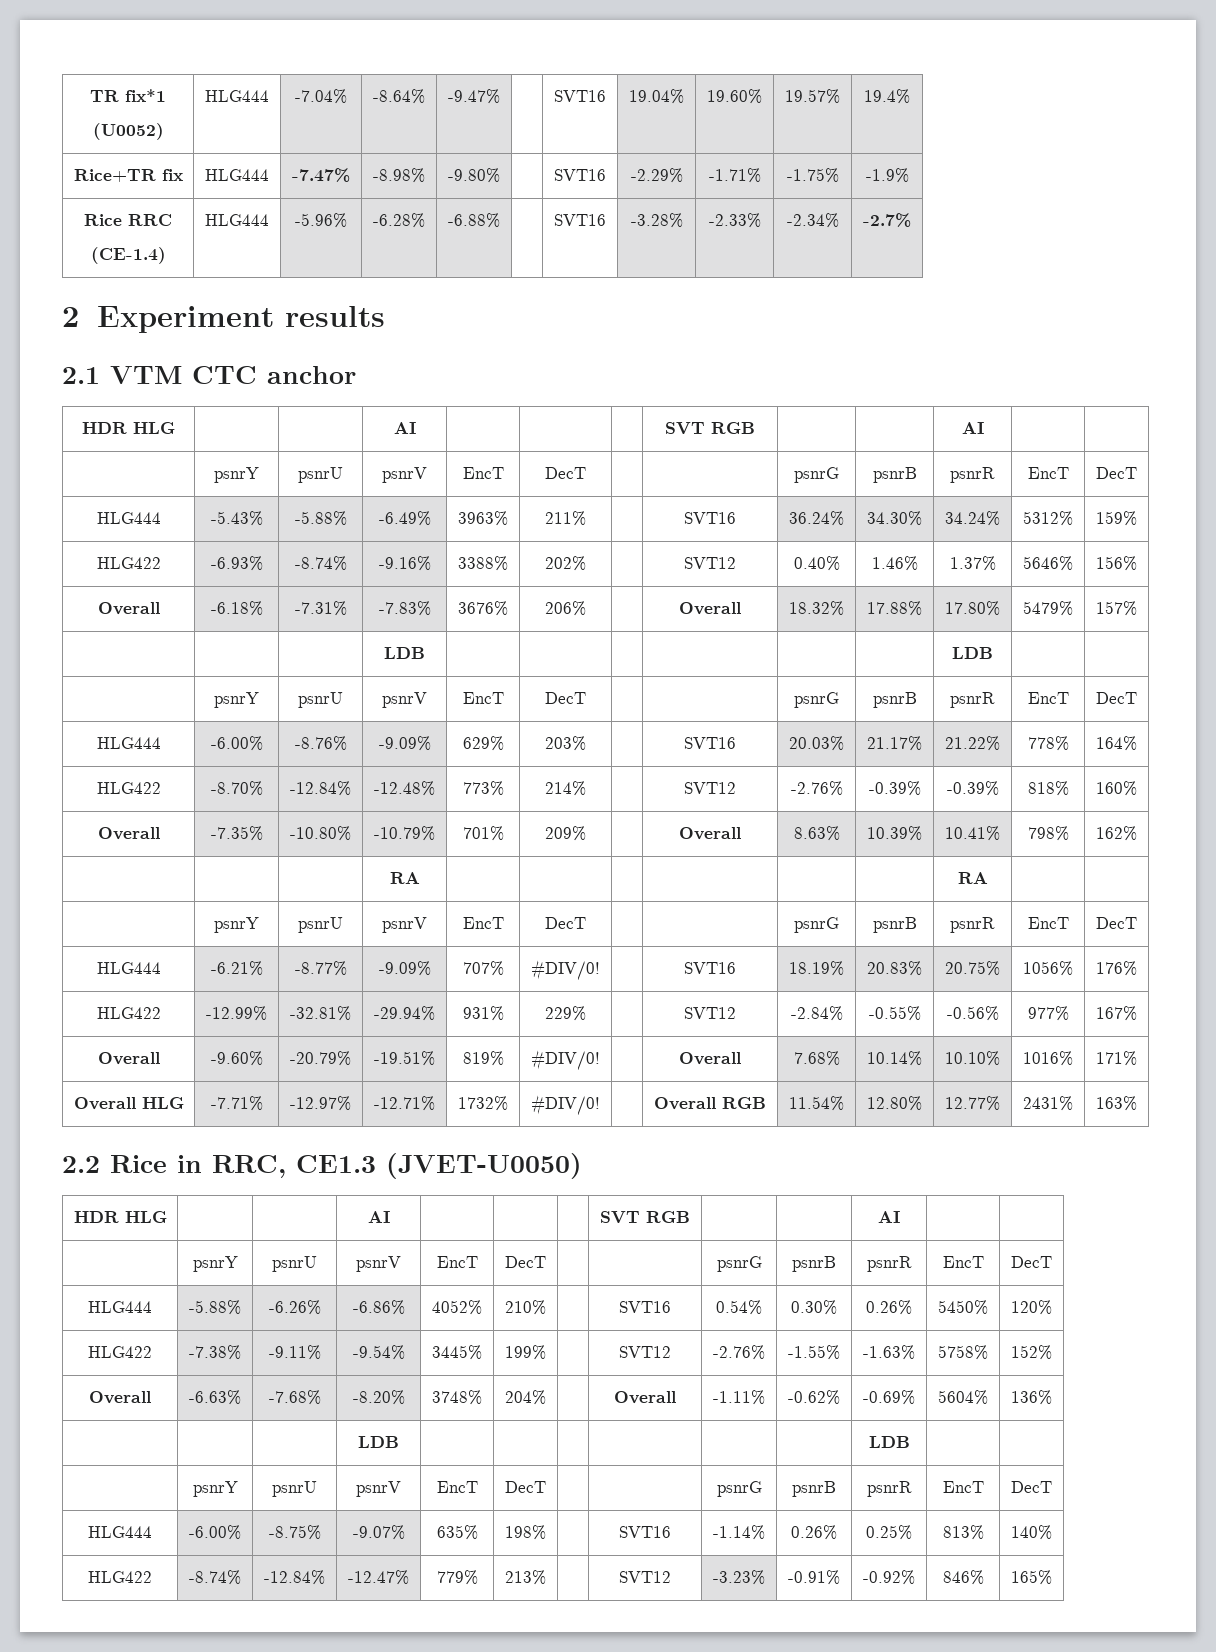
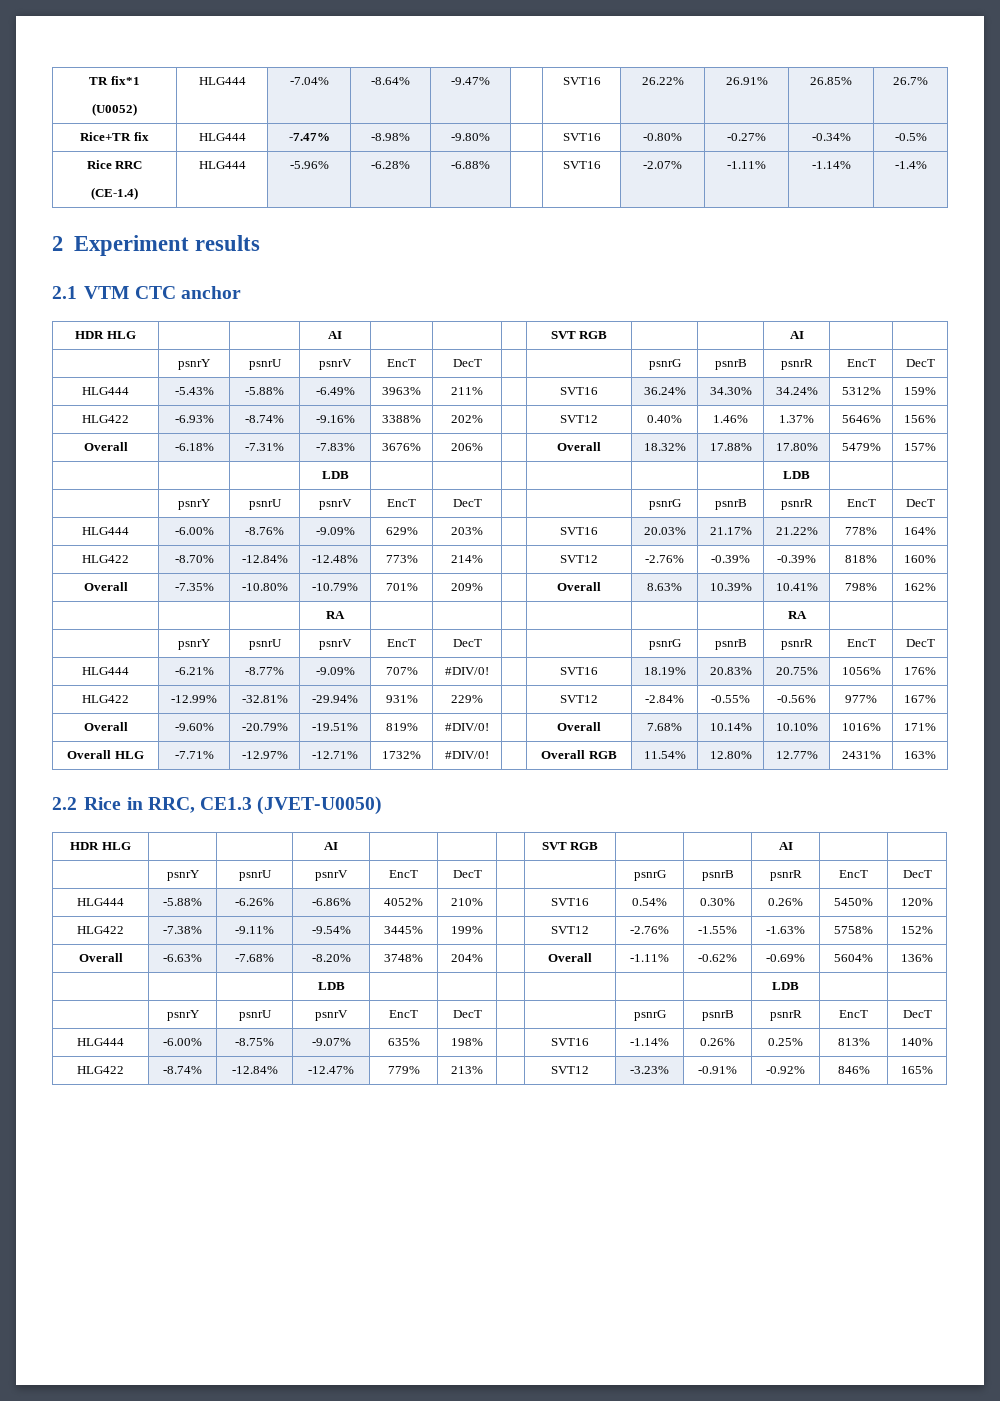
  TR fix*1
- (U0052) | HLG444 | -7.04% | -8.64% | -9.47% | | SVT16 | 19.04% | 19.60% | 19.57% | 19.4%
+ (U0052) | HLG444 | -7.04% | -8.64% | -9.47% | | SVT16 | 26.22% | 26.91% | 26.85% | 26.7%
- Rice+TR fix | HLG444 | -7.47% | -8.98% | -9.80% | | SVT16 | -2.29% | -1.71% | -1.75% | -1.9%
+ Rice+TR fix | HLG444 | -7.47% | -8.98% | -9.80% | | SVT16 | -0.80% | -0.27% | -0.34% | -0.5%
  Rice RRC
- (CE-1.4) | HLG444 | -5.96% | -6.28% | -6.88% | | SVT16 | -3.28% | -2.33% | -2.34% | -2.7%
+ (CE-1.4) | HLG444 | -5.96% | -6.28% | -6.88% | | SVT16 | -2.07% | -1.11% | -1.14% | -1.4%

